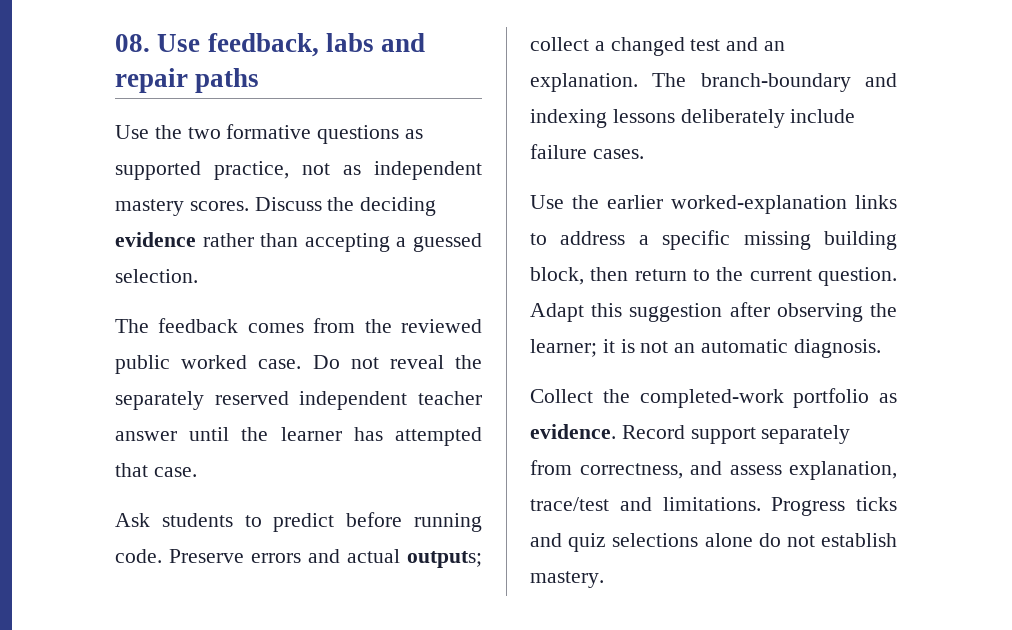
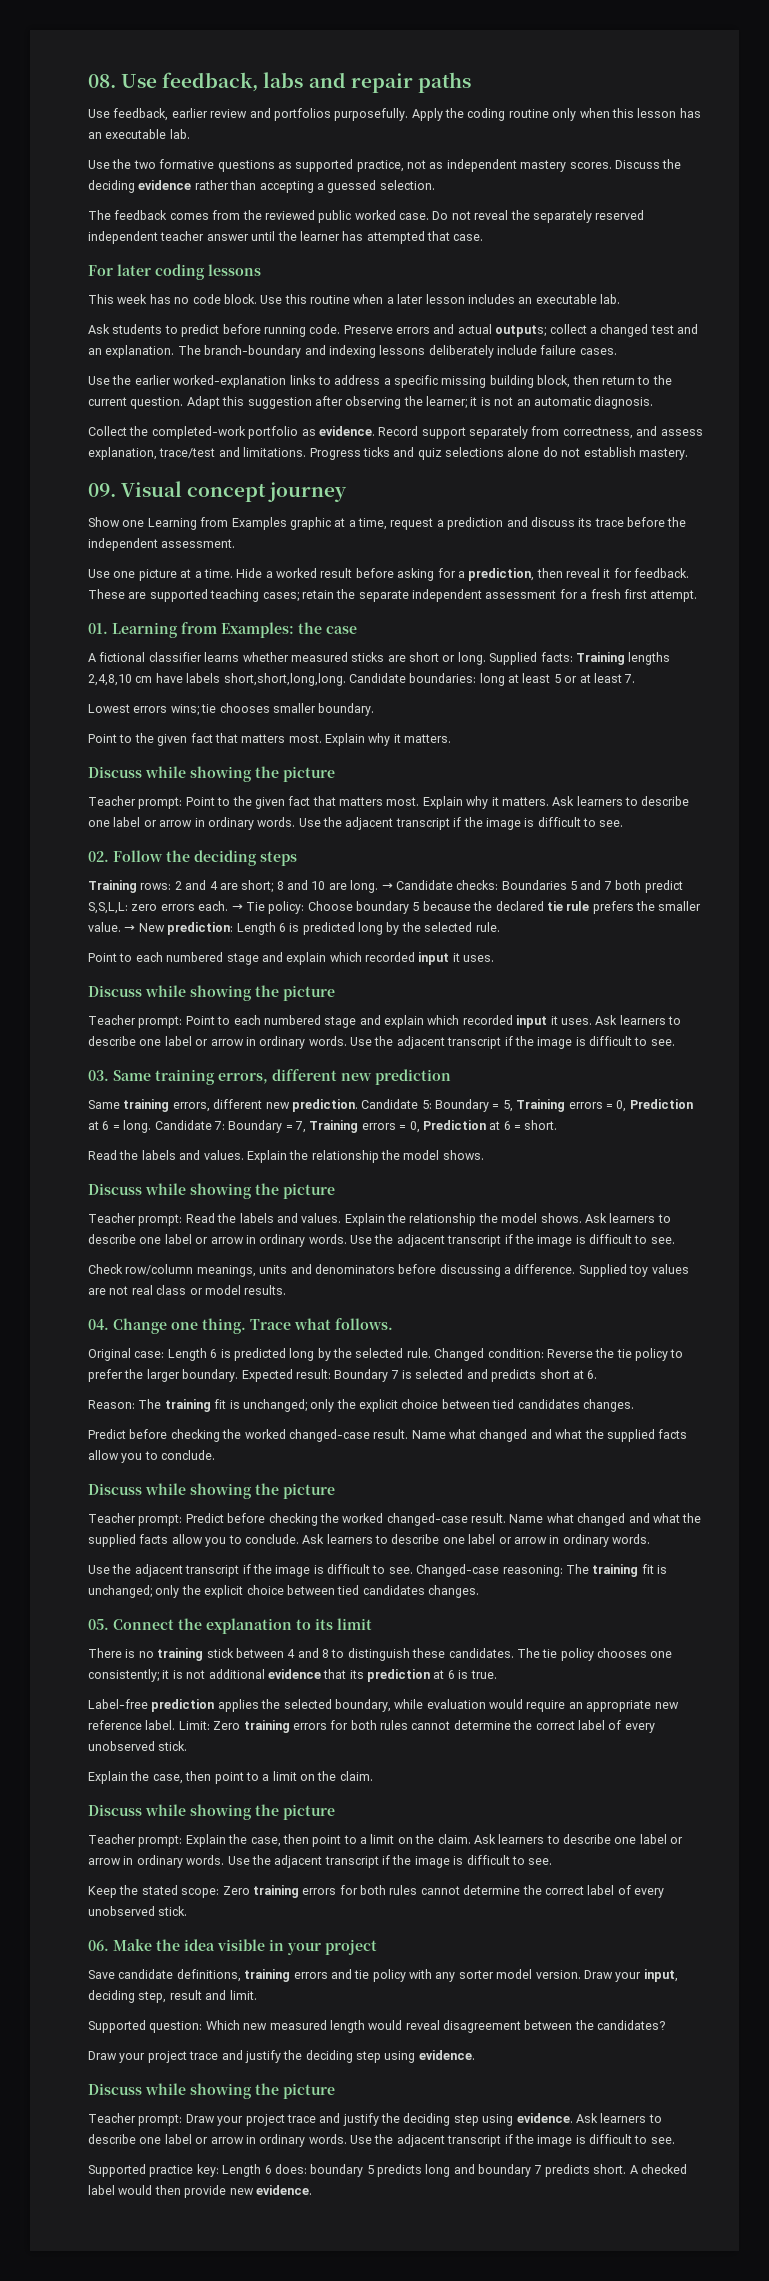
+ Use feedback, earlier review and portfolios purposefully. Apply the coding routine only when this lesson has an executable lab.
+ For later coding lessons
+ This week has no code block. Use this routine when a later lesson includes an executable lab.
+ 09. Visual concept journey
+ Show one Learning from Examples graphic at a time, request a prediction and discuss its trace before the independent assessment.
+ Use one picture at a time. Hide a worked result before asking for a prediction, then reveal it for feedback. These are supported teaching cases; retain the separate independent assessment for a fresh first attempt.
+ 01. Learning from Examples: the case
+ A fictional classifier learns whether measured sticks are short or long. Supplied facts: Training lengths 2,4,8,10 cm have labels short,short,long,long. Candidate boundaries: long at least 5 or at least 7.
+ Lowest errors wins; tie chooses smaller boundary.
+ Point to the given fact that matters most. Explain why it matters.
+ Discuss while showing the picture
+ Teacher prompt: Point to the given fact that matters most. Explain why it matters. Ask learners to describe one label or arrow in ordinary words. Use the adjacent transcript if the image is difficult to see.
+ 02. Follow the deciding steps
+ Training rows: 2 and 4 are short; 8 and 10 are long. → Candidate checks: Boundaries 5 and 7 both predict S,S,L,L: zero errors each. → Tie policy: Choose boundary 5 because the declared tie rule prefers the smaller value. → New prediction: Length 6 is predicted long by the selected rule.
+ Point to each numbered stage and explain which recorded input it uses.
+ Discuss while showing the picture
+ Teacher prompt: Point to each numbered stage and explain which recorded input it uses. Ask learners to describe one label or arrow in ordinary words. Use the adjacent transcript if the image is difficult to see.
+ 03. Same training errors, different new prediction
+ Same training errors, different new prediction. Candidate 5: Boundary = 5, Training errors = 0, Prediction at 6 = long. Candidate 7: Boundary = 7, Training errors = 0, Prediction at 6 = short.
+ Read the labels and values. Explain the relationship the model shows.
+ Discuss while showing the picture
+ Teacher prompt: Read the labels and values. Explain the relationship the model shows. Ask learners to describe one label or arrow in ordinary words. Use the adjacent transcript if the image is difficult to see.
+ Check row/column meanings, units and denominators before discussing a difference. Supplied toy values are not real class or model results.
+ 04. Change one thing. Trace what follows.
+ Original case: Length 6 is predicted long by the selected rule. Changed condition: Reverse the tie policy to prefer the larger boundary. Expected result: Boundary 7 is selected and predicts short at 6.
+ Reason: The training fit is unchanged; only the explicit choice between tied candidates changes.
+ Predict before checking the worked changed-case result. Name what changed and what the supplied facts allow you to conclude.
+ Discuss while showing the picture
+ Teacher prompt: Predict before checking the worked changed-case result. Name what changed and what the supplied facts allow you to conclude. Ask learners to describe one label or arrow in ordinary words.
+ Use the adjacent transcript if the image is difficult to see. Changed-case reasoning: The training fit is unchanged; only the explicit choice between tied candidates changes.
+ 05. Connect the explanation to its limit
+ There is no training stick between 4 and 8 to distinguish these candidates. The tie policy chooses one consistently; it is not additional evidence that its prediction at 6 is true.
+ Label-free prediction applies the selected boundary, while evaluation would require an appropriate new reference label. Limit: Zero training errors for both rules cannot determine the correct label of every unobserved stick.
+ Explain the case, then point to a limit on the claim.
+ Discuss while showing the picture
+ Teacher prompt: Explain the case, then point to a limit on the claim. Ask learners to describe one label or arrow in ordinary words. Use the adjacent transcript if the image is difficult to see.
+ Keep the stated scope: Zero training errors for both rules cannot determine the correct label of every unobserved stick.
+ 06. Make the idea visible in your project
+ Save candidate definitions, training errors and tie policy with any sorter model version. Draw your input, deciding step, result and limit.
+ Supported question: Which new measured length would reveal disagreement between the candidates?
+ Draw your project trace and justify the deciding step using evidence.
+ Discuss while showing the picture
+ Teacher prompt: Draw your project trace and justify the deciding step using evidence. Ask learners to describe one label or arrow in ordinary words. Use the adjacent transcript if the image is difficult to see.
+ Supported practice key: Length 6 does: boundary 5 predicts long and boundary 7 predicts short. A checked label would then provide new evidence.

